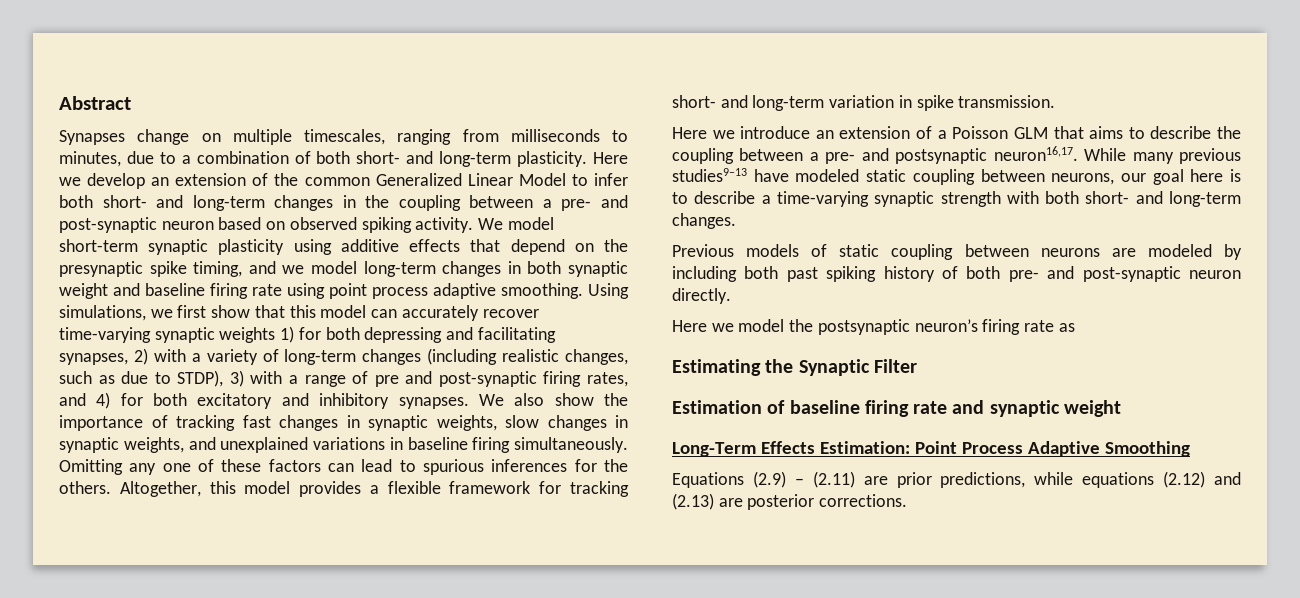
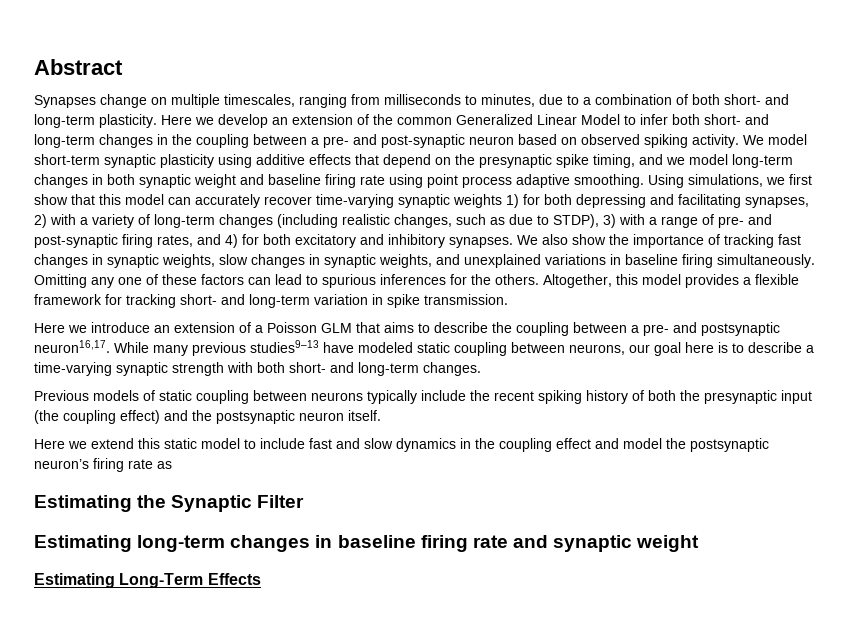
- Using simulations, we first show that this model can accurately recover time-varying synaptic weights 1) for both depressing and facilitating synapses, 2) with a variety of long-term changes (including realistic changes, such as due to STDP), 3) with a range of pre and post-synaptic firing rates, and 4) for both excitatory and inhibitory synapses.
+ Using simulations, we first show that this model can accurately recover time-varying synaptic weights 1) for both depressing and facilitating synapses, 2) with a variety of long-term changes (including realistic changes, such as due to STDP), 3) with a range of pre- and post-synaptic firing rates, and 4) for both excitatory and inhibitory synapses.
- Previous models of static coupling between neurons are modeled by including both past spiking history of both pre- and post-synaptic neuron directly.
- Here we model the postsynaptic neuron’s firing rate as
+ Previous models of static coupling between neurons typically include the recent spiking history of both the presynaptic input (the coupling effect) and the postsynaptic neuron itself.
+ Here we extend this static model to include fast and slow dynamics in the coupling effect and model the postsynaptic neuron’s firing rate as
- Estimation of baseline firing rate and synaptic weight
+ Estimating long-term changes in baseline firing rate and synaptic weight
- Long-Term Effects Estimation: Point Process Adaptive Smoothing
- Equations (2.9) – (2.11) are prior predictions, while equations (2.12) and (2.13) are posterior corrections.
+ Estimating Long-Term Effects

